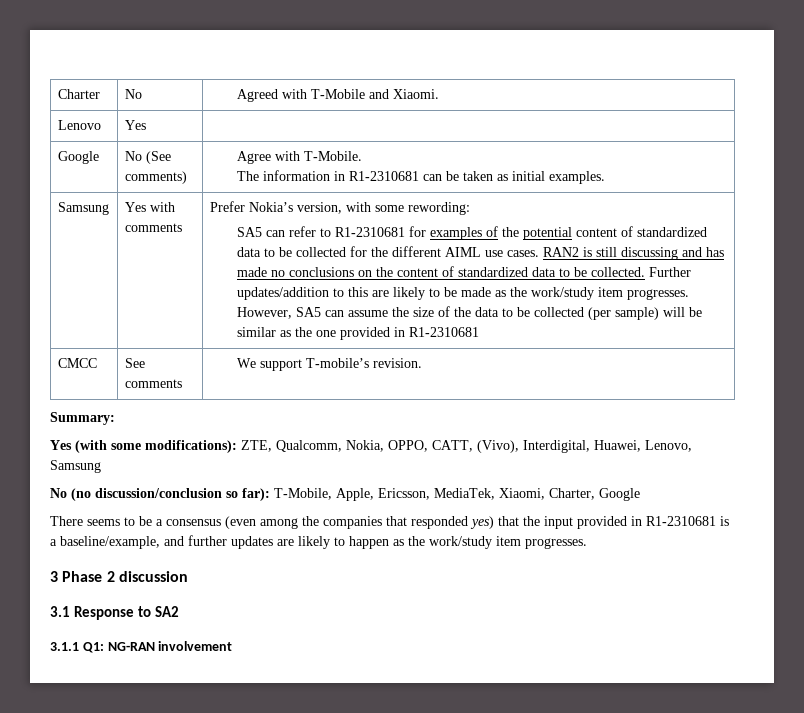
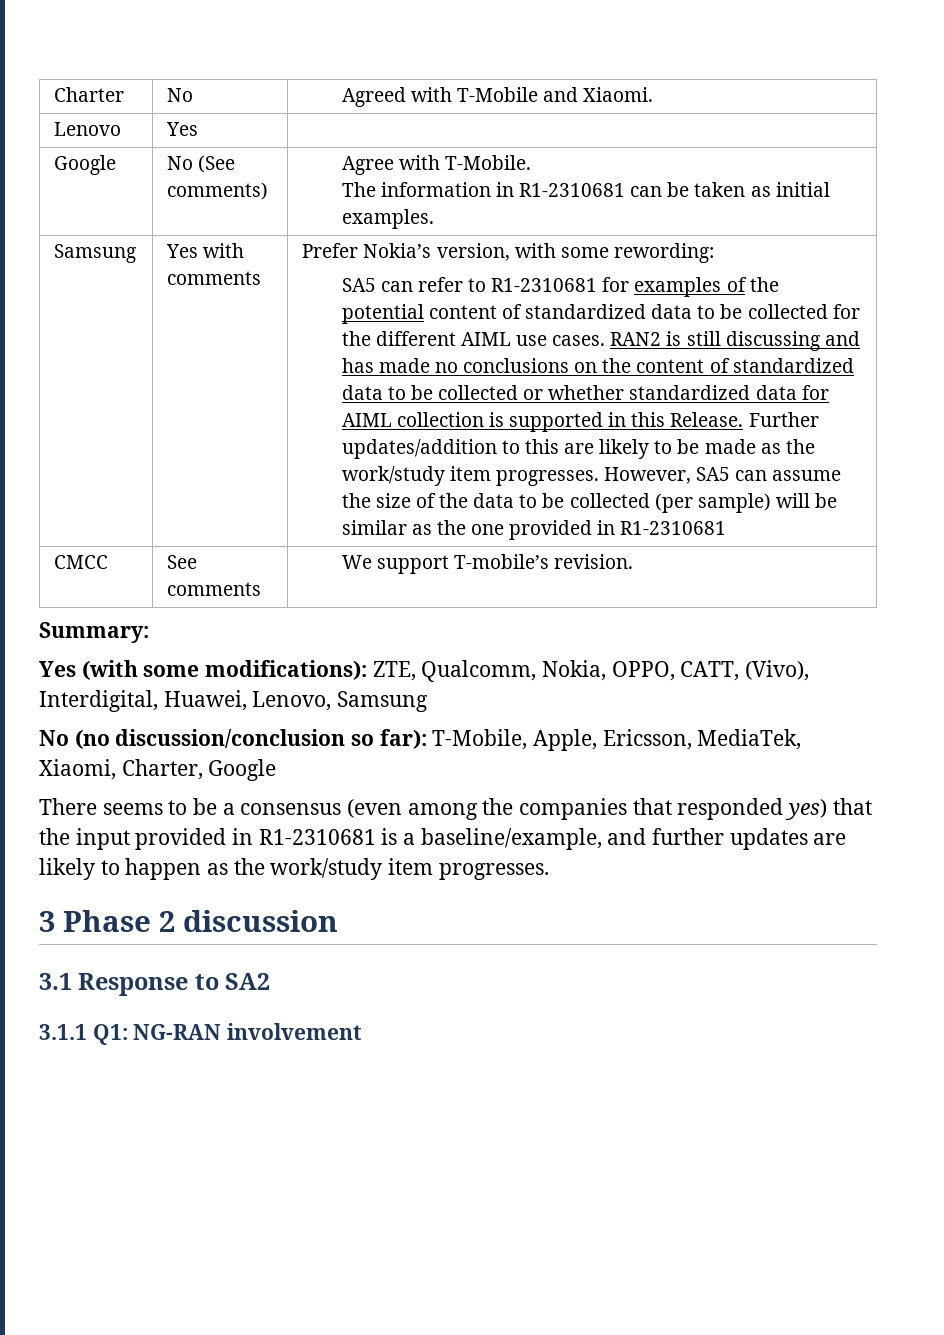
- RAN2 is still discussing and has made no conclusions on the content of standardized data to be collected.
+ RAN2 is still discussing and has made no conclusions on the content of standardized data to be collected or whether standardized data for AIML collection is supported in this Release.

